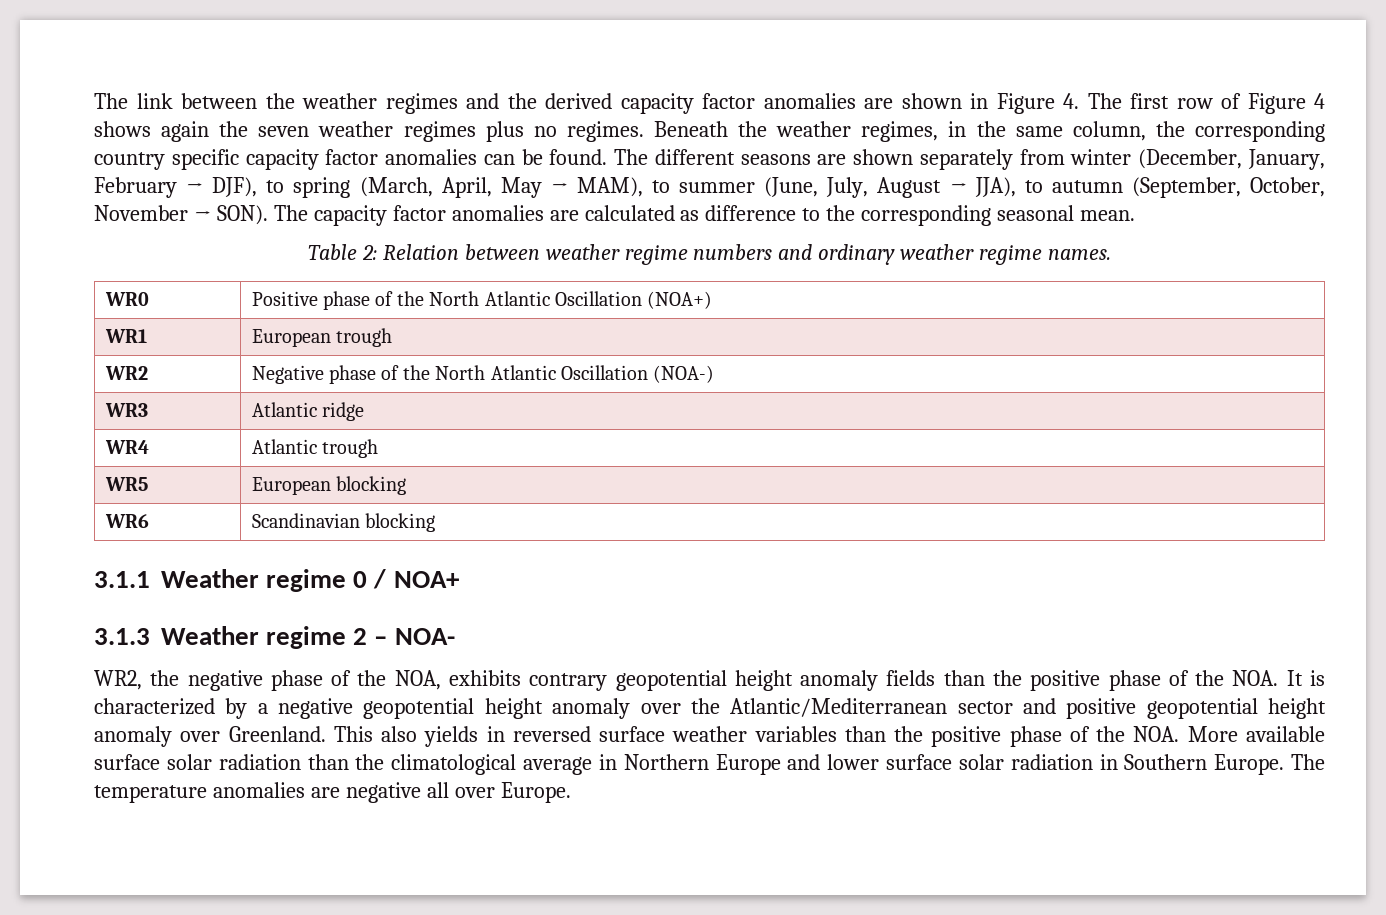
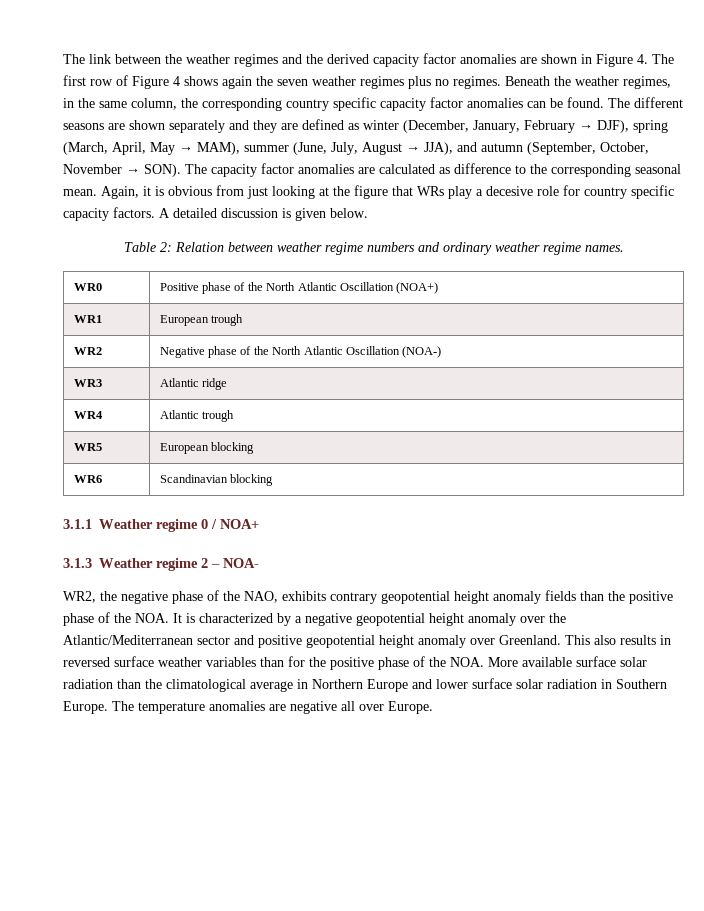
- The different seasons are shown separately from winter (December, January, February → DJF), to spring (March, April, May → MAM), to summer (June, July, August → JJA), to autumn (September, October, November → SON).
+ The different seasons are shown separately and they are defined as winter (December, January, February → DJF), spring (March, April, May → MAM), summer (June, July, August → JJA), and autumn (September, October, November → SON).
+ Again, it is obvious from just looking at the figure that WRs play a decesive role for country specific capacity factors. A detailed discussion is given below.
- WR2, the negative phase of the NOA, exhibits contrary geopotential height anomaly fields than the positive phase of the NOA. It is characterized by a negative geopotential height anomaly over the Atlantic/Mediterranean sector and positive geopotential height anomaly over Greenland.
+ WR2, the negative phase of the NAO, exhibits contrary geopotential height anomaly fields than the positive phase of the NOA. It is characterized by a negative geopotential height anomaly over the Atlantic/Mediterranean sector and positive geopotential height anomaly over Greenland.
- This also yields in reversed surface weather variables than the positive phase of the NOA. More available surface solar radiation than the climatological average in Northern Europe and lower surface solar radiation in Southern Europe.
+ This also results in reversed surface weather variables than for the positive phase of the NOA. More available surface solar radiation than the climatological average in Northern Europe and lower surface solar radiation in Southern Europe.

